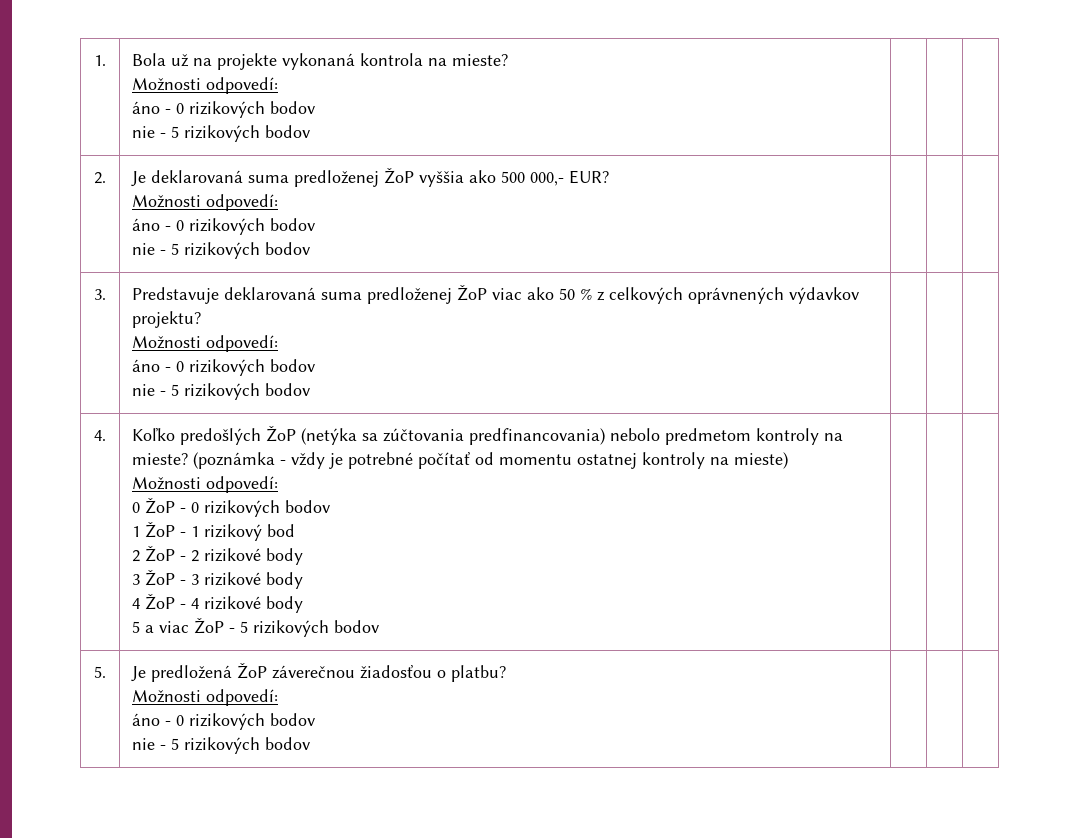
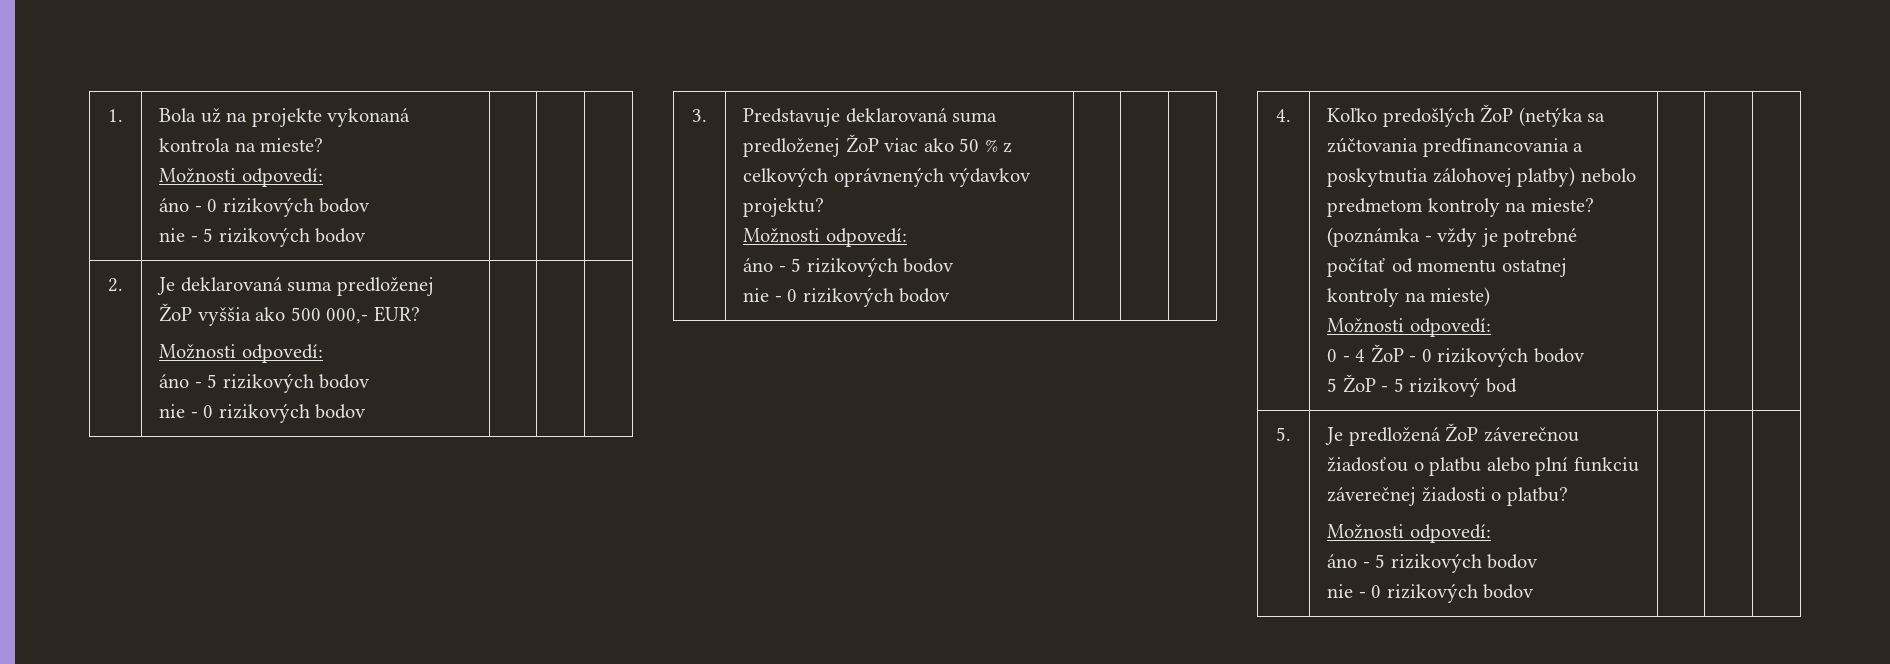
  2. | Je deklarovaná suma predloženej ŽoP vyššia ako 500 000,- EUR?
  Možnosti odpovedí:
- áno - 0 rizikových bodov
- nie - 5 rizikových bodov | | |
+ áno - 5 rizikových bodov
+ nie - 0 rizikových bodov | | |
  3. | Predstavuje deklarovaná suma predloženej ŽoP viac ako 50 % z celkových oprávnených výdavkov projektu?
  Možnosti odpovedí:
- áno - 0 rizikových bodov
- nie - 5 rizikových bodov | | |
+ áno - 5 rizikových bodov
+ nie - 0 rizikových bodov | | |
- Koľko predošlých ŽoP (netýka sa zúčtovania predfinancovania) nebolo predmetom kontroly na mieste?
+ Koľko predošlých ŽoP (netýka sa zúčtovania predfinancovania a poskytnutia zálohovej platby) nebolo predmetom kontroly na mieste?
- 0 ŽoP - 0 rizikových bodov
+ 0 - 4 ŽoP - 0 rizikových bodov
- 1 ŽoP - 1 rizikový bod
- 2 ŽoP - 2 rizikové body
- 3 ŽoP - 3 rizikové body
- 4 ŽoP - 4 rizikové body
- 5 a viac ŽoP - 5 rizikových bodov
+ 5 ŽoP - 5 rizikový bod
- 5. | Je predložená ŽoP záverečnou žiadosťou o platbu?
+ 5. | Je predložená ŽoP záverečnou žiadosťou o platbu alebo plní funkciu záverečnej žiadosti o platbu?
  Možnosti odpovedí:
- áno - 0 rizikových bodov
- nie - 5 rizikových bodov | | |
+ áno - 5 rizikových bodov
+ nie - 0 rizikových bodov | | |

